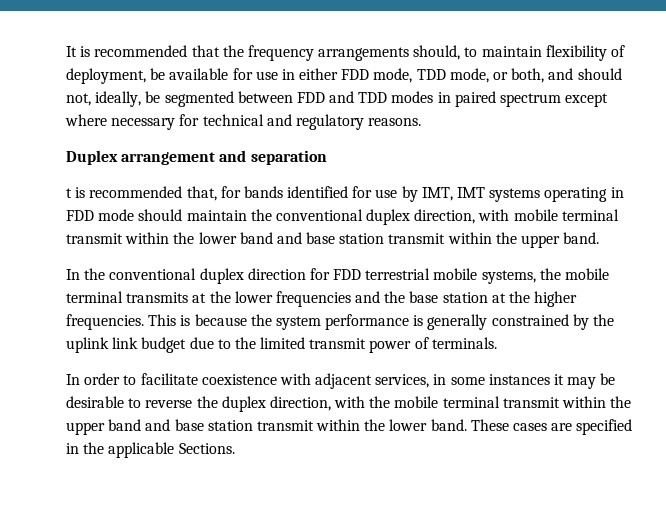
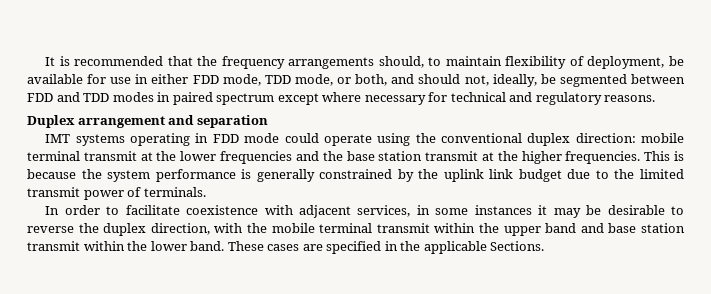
- t is recommended that, for bands identified for use by IMT, IMT systems operating in FDD mode should maintain the conventional duplex direction, with mobile terminal transmit within the lower band and base station transmit within the upper band.
- In the conventional duplex direction for FDD terrestrial mobile systems, the mobile terminal transmits at the lower frequencies and the base station at the higher frequencies.
+ IMT systems operating in FDD mode could operate using the conventional duplex direction: mobile terminal transmit at the lower frequencies and the base station transmit at the higher frequencies.

